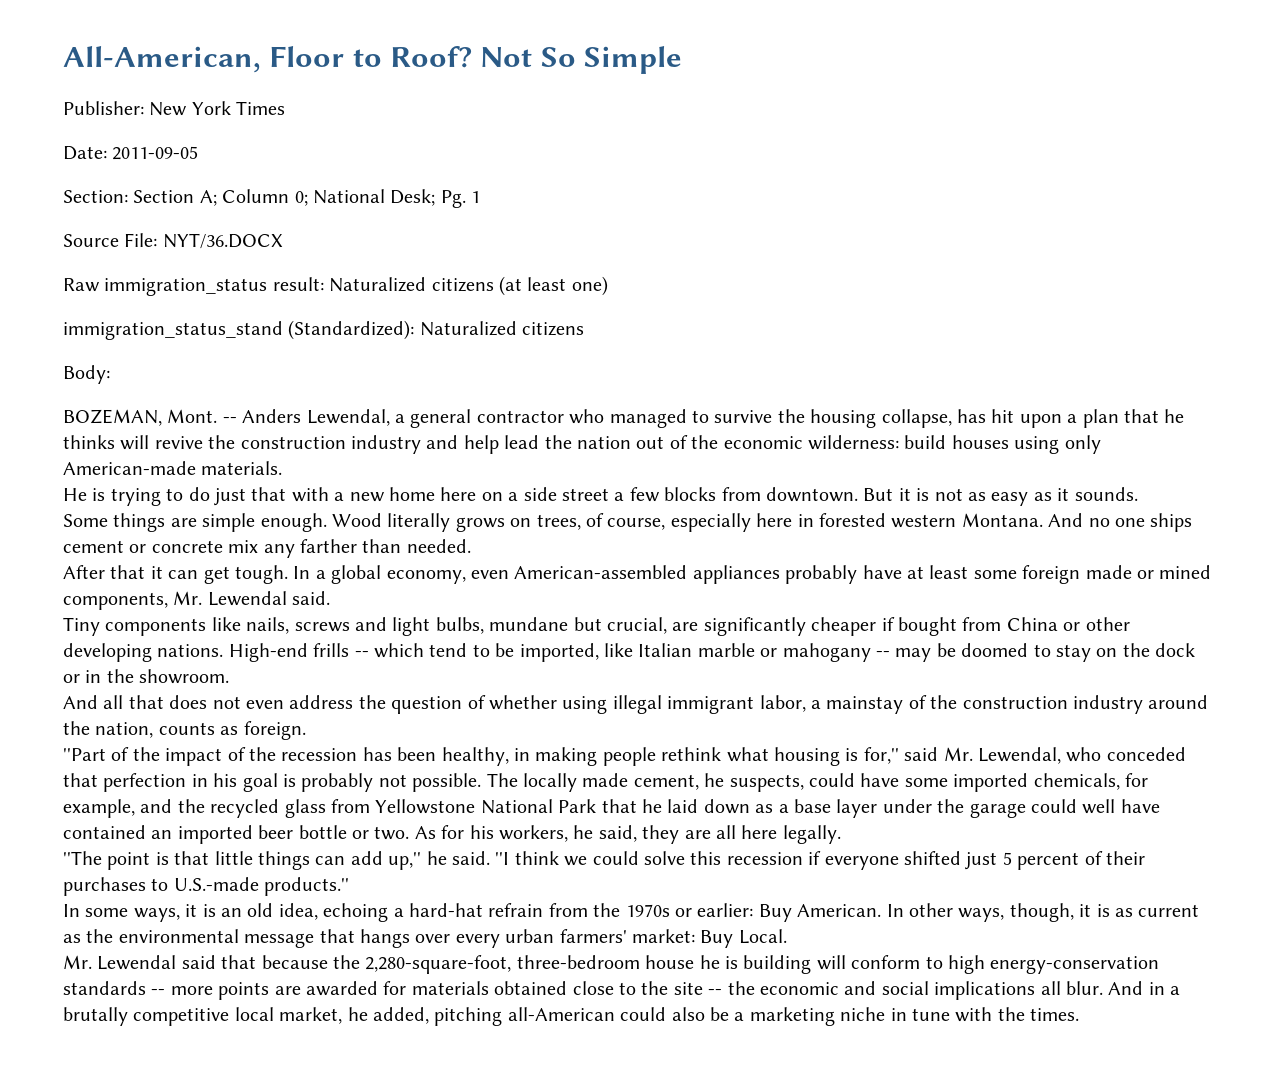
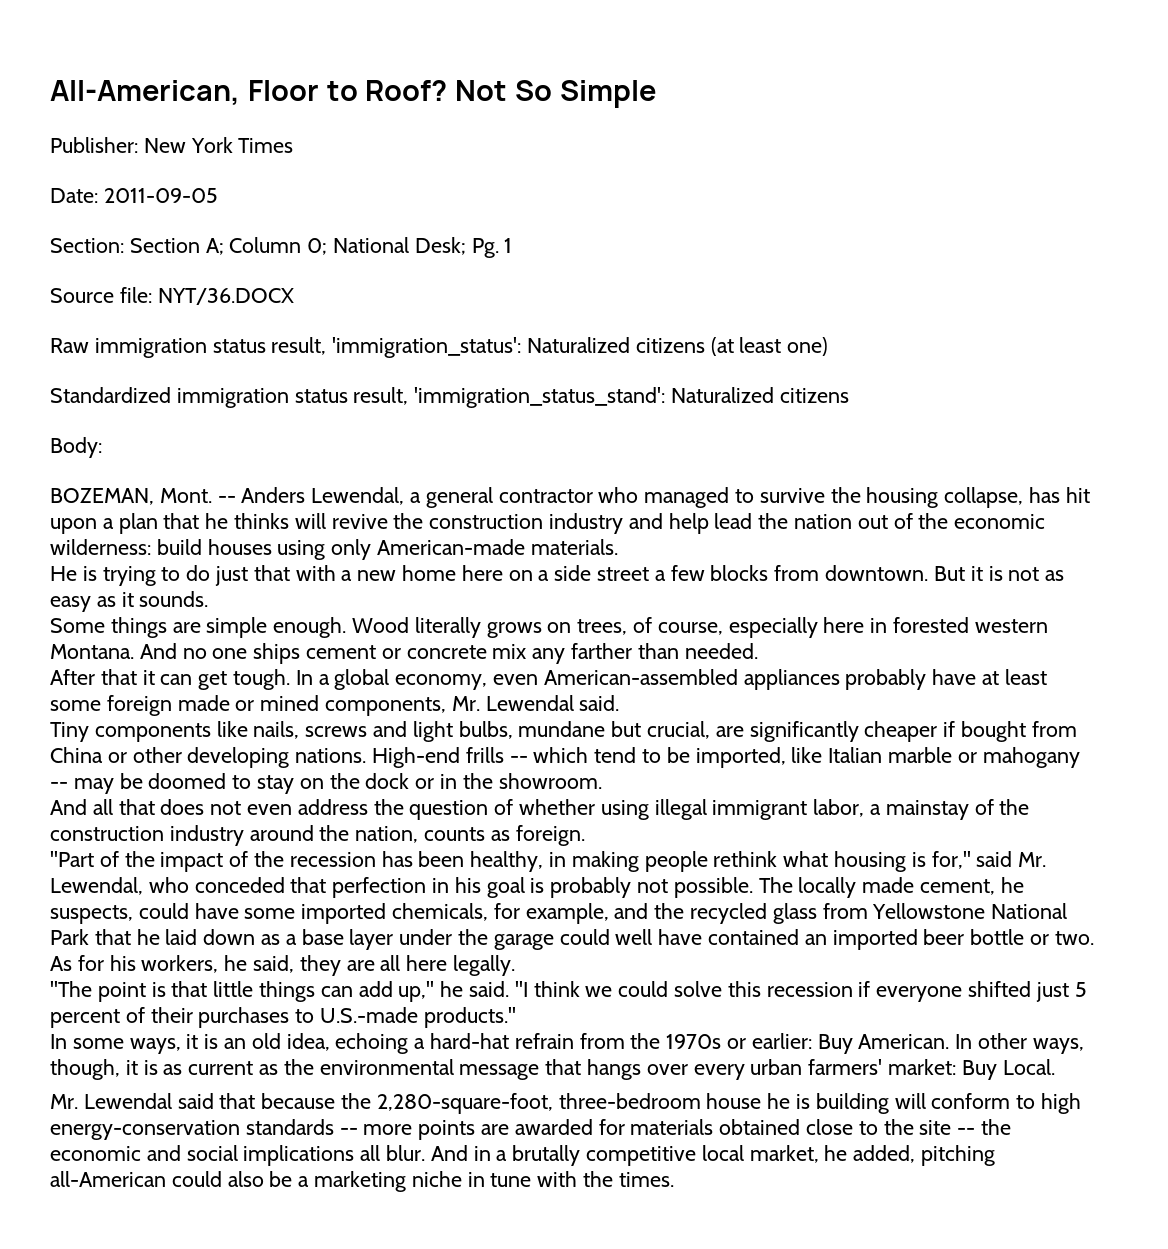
- Source File: NYT/36.DOCX
+ Source file: NYT/36.DOCX
- Raw immigration_status result: Naturalized citizens (at least one)
+ Raw immigration status result, 'immigration_status': Naturalized citizens (at least one)
- immigration_status_stand (Standardized): Naturalized citizens
+ Standardized immigration status result, 'immigration_status_stand': Naturalized citizens

